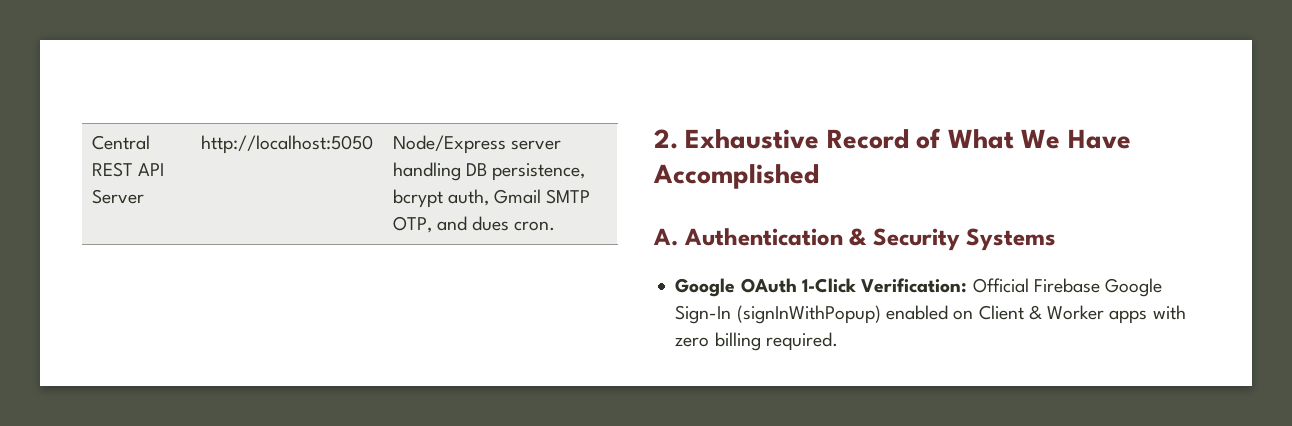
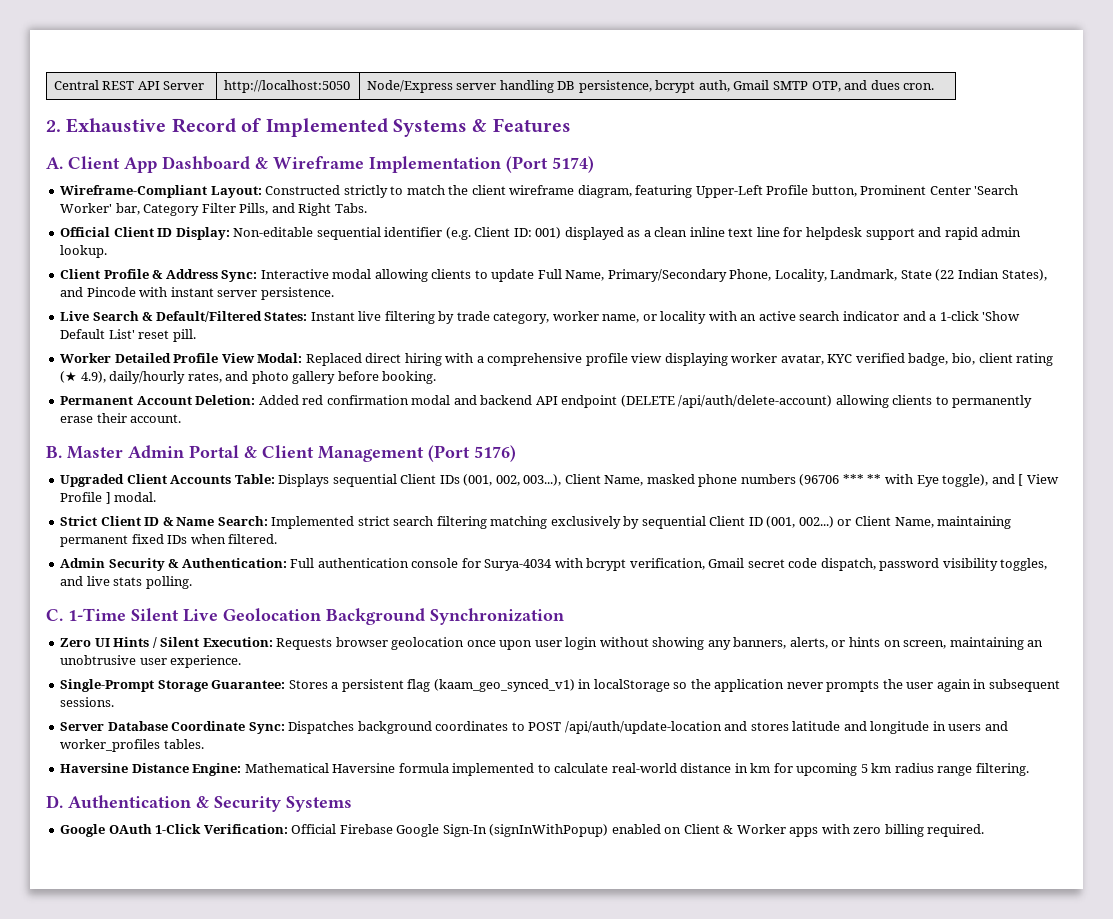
- 2. Exhaustive Record of What We Have Accomplished
- A. Authentication & Security Systems
+ 2. Exhaustive Record of Implemented Systems & Features
+ A. Client App Dashboard & Wireframe Implementation (Port 5174)
+ Wireframe-Compliant Layout: Constructed strictly to match the client wireframe diagram, featuring Upper-Left Profile button, Prominent Center 'Search Worker' bar, Category Filter Pills, and Right Tabs.
+ Official Client ID Display: Non-editable sequential identifier (e.g. Client ID: 001) displayed as a clean inline text line for helpdesk support and rapid admin lookup.
+ Client Profile & Address Sync: Interactive modal allowing clients to update Full Name, Primary/Secondary Phone, Locality, Landmark, State (22 Indian States), and Pincode with instant server persistence.
+ Live Search & Default/Filtered States: Instant live filtering by trade category, worker name, or locality with an active search indicator and a 1-click 'Show Default List' reset pill.
+ Worker Detailed Profile View Modal: Replaced direct hiring with a comprehensive profile view displaying worker avatar, KYC verified badge, bio, client rating (★ 4.9), daily/hourly rates, and photo gallery before booking.
+ Permanent Account Deletion: Added red confirmation modal and backend API endpoint (DELETE /api/auth/delete-account) allowing clients to permanently erase their account.
+ B. Master Admin Portal & Client Management (Port 5176)
+ Upgraded Client Accounts Table: Displays sequential Client IDs (001, 002, 003...), Client Name, masked phone numbers (96706 *** ** with Eye toggle), and [ View Profile ] modal.
+ Strict Client ID & Name Search: Implemented strict search filtering matching exclusively by sequential Client ID (001, 002...) or Client Name, maintaining permanent fixed IDs when filtered.
+ Admin Security & Authentication: Full authentication console for Surya-4034 with bcrypt verification, Gmail secret code dispatch, password visibility toggles, and live stats polling.
+ C. 1-Time Silent Live Geolocation Background Synchronization
+ Zero UI Hints / Silent Execution: Requests browser geolocation once upon user login without showing any banners, alerts, or hints on screen, maintaining an unobtrusive user experience.
+ Single-Prompt Storage Guarantee: Stores a persistent flag (kaam_geo_synced_v1) in localStorage so the application never prompts the user again in subsequent sessions.
+ Server Database Coordinate Sync: Dispatches background coordinates to POST /api/auth/update-location and stores latitude and longitude in users and worker_profiles tables.
+ Haversine Distance Engine: Mathematical Haversine formula implemented to calculate real-world distance in km for upcoming 5 km radius range filtering.
+ D. Authentication & Security Systems

